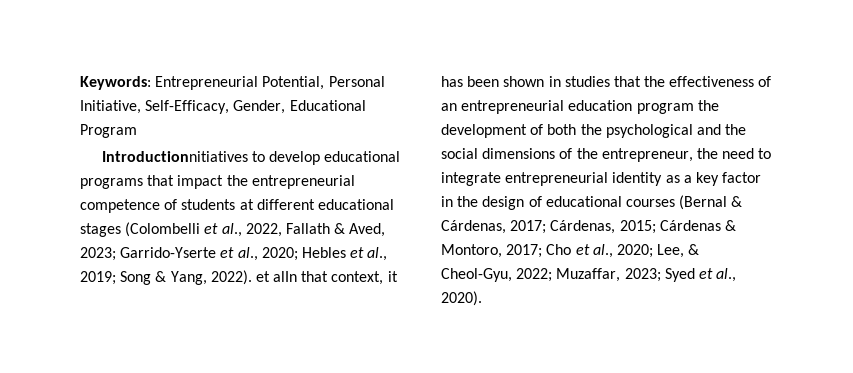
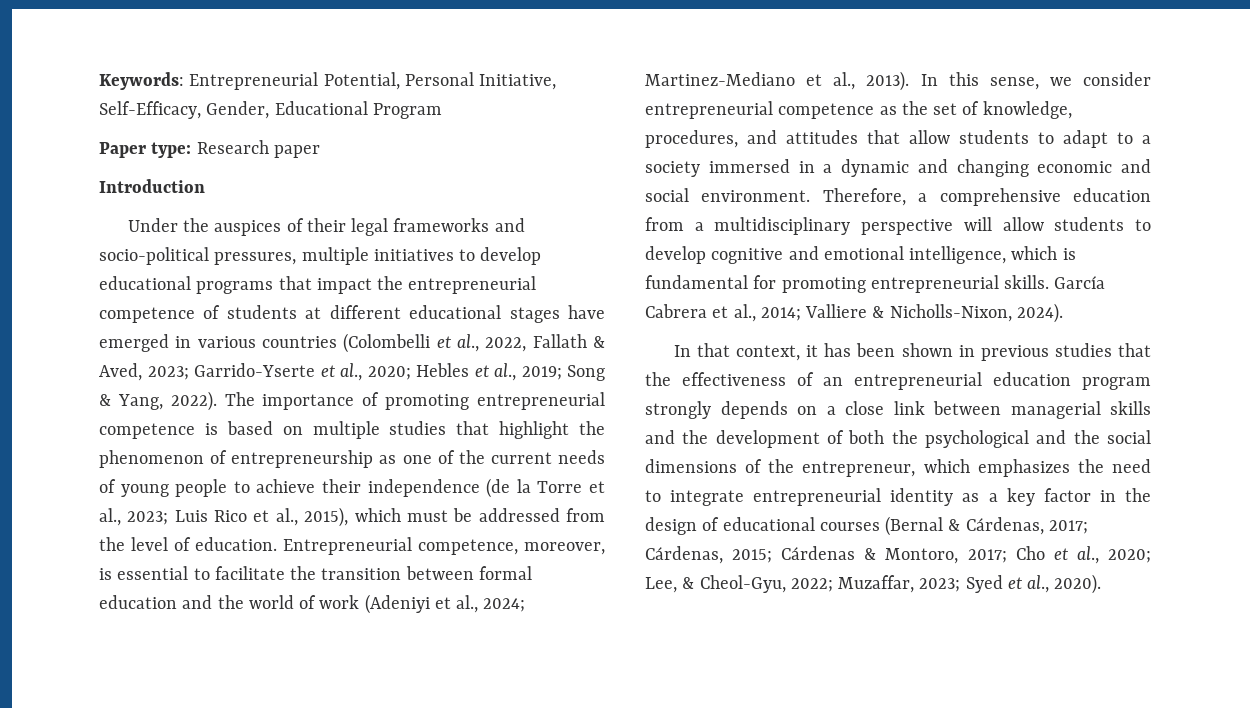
- Introductionnitiatives to develop educational programs that impact the entrepreneurial competence of students at different educational stages (Colombelli et al., 2022, Fallath & Aved, 2023;
+ Paper type: Research paper
+ Introduction
+ Under the auspices of their legal frameworks and socio-political pressures, multiple initiatives to develop educational programs that impact the entrepreneurial competence of students at different educational stages have emerged in various countries (Colombelli et al., 2022, Fallath & Aved, 2023;
- Song & Yang, 2022). et alIn that context, it has been shown in studies that the effectiveness of an entrepreneurial education program the development of both the psychological and the social dimensions of the entrepreneur, the need to integrate entrepreneurial identity as a key factor in the design of educational courses (Bernal & Cárdenas, 2017;
+ Song & Yang, 2022). The importance of promoting entrepreneurial competence is based on multiple studies that highlight the phenomenon of entrepreneurship as one of the current needs of young people to achieve their independence (de la Torre et al., 2023; Luis Rico et al., 2015), which must be addressed from the level of education. Entrepreneurial competence, moreover, is essential to facilitate the transition between formal education and the world of work (Adeniyi et al., 2024; Martinez-Mediano et al., 2013). In this sense, we consider entrepreneurial competence as the set of knowledge, procedures, and attitudes that allow students to adapt to a society immersed in a dynamic and changing economic and social environment. Therefore, a comprehensive education from a multidisciplinary perspective will allow students to develop cognitive and emotional intelligence, which is fundamental for promoting entrepreneurial skills. García Cabrera et al., 2014; Valliere & Nicholls-Nixon, 2024).
+ In that context, it has been shown in previous studies that the effectiveness of an entrepreneurial education program strongly depends on a close link between managerial skills and the development of both the psychological and the social dimensions of the entrepreneur, which emphasizes the need to integrate entrepreneurial identity as a key factor in the design of educational courses (Bernal & Cárdenas, 2017;

